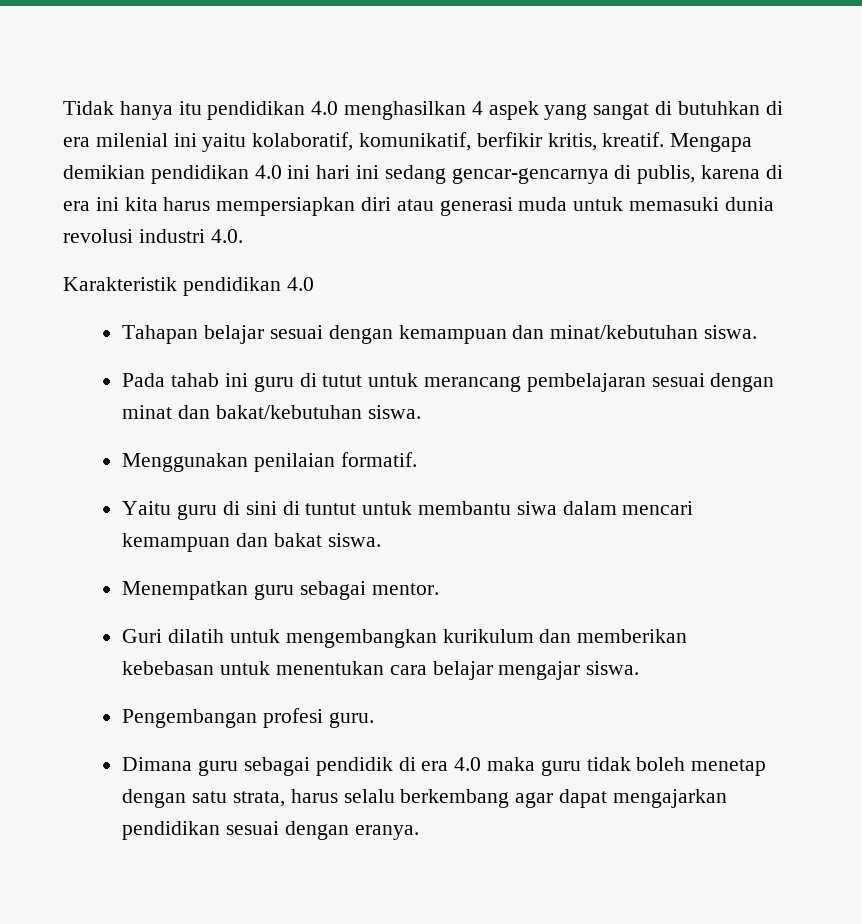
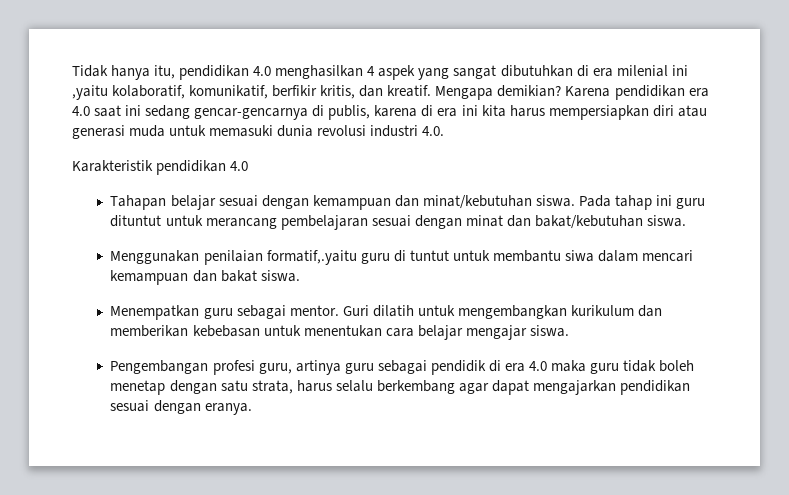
- Tidak hanya itu pendidikan 4.0 menghasilkan 4 aspek yang sangat di butuhkan di era milenial ini yaitu kolaboratif, komunikatif, berfikir kritis, kreatif.
+ Tidak hanya itu, pendidikan 4.0 menghasilkan 4 aspek yang sangat dibutuhkan di era milenial ini ,yaitu kolaboratif, komunikatif, berfikir kritis, dan kreatif.
- Mengapa demikian pendidikan 4.0 ini hari ini sedang gencar-gencarnya di publis, karena di era ini kita harus mempersiapkan diri atau generasi muda untuk memasuki dunia revolusi industri 4.0.
+ Mengapa demikian? Karena pendidikan era 4.0 saat ini sedang gencar-gencarnya di publis, karena di era ini kita harus mempersiapkan diri atau generasi muda untuk memasuki dunia revolusi industri 4.0.
- Tahapan belajar sesuai dengan kemampuan dan minat/kebutuhan siswa.
- Pada tahab ini guru di tutut untuk merancang pembelajaran sesuai dengan minat dan bakat/kebutuhan siswa.
+ Tahapan belajar sesuai dengan kemampuan dan minat/kebutuhan siswa. Pada tahap ini guru dituntut untuk merancang pembelajaran sesuai dengan minat dan bakat/kebutuhan siswa.
- Menggunakan penilaian formatif.
- Yaitu guru di sini di tuntut untuk membantu siwa dalam mencari kemampuan dan bakat siswa.
+ Menggunakan penilaian formatif,.yaitu guru di tuntut untuk membantu siwa dalam mencari kemampuan dan bakat siswa.
- Menempatkan guru sebagai mentor.
- Guri dilatih untuk mengembangkan kurikulum dan memberikan kebebasan untuk menentukan cara belajar mengajar siswa.
+ Menempatkan guru sebagai mentor. Guri dilatih untuk mengembangkan kurikulum dan memberikan kebebasan untuk menentukan cara belajar mengajar siswa.
- Pengembangan profesi guru.
- Dimana guru sebagai pendidik di era 4.0 maka guru tidak boleh menetap dengan satu strata, harus selalu berkembang agar dapat mengajarkan pendidikan sesuai dengan eranya.
+ Pengembangan profesi guru, artinya guru sebagai pendidik di era 4.0 maka guru tidak boleh menetap dengan satu strata, harus selalu berkembang agar dapat mengajarkan pendidikan sesuai dengan eranya.

